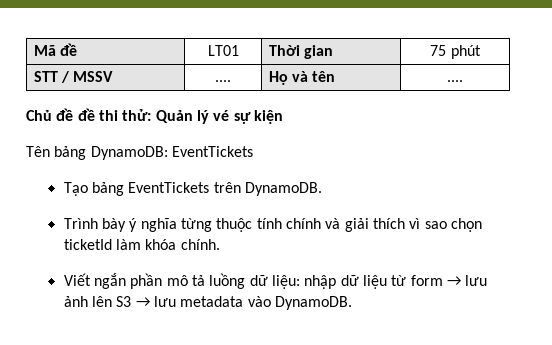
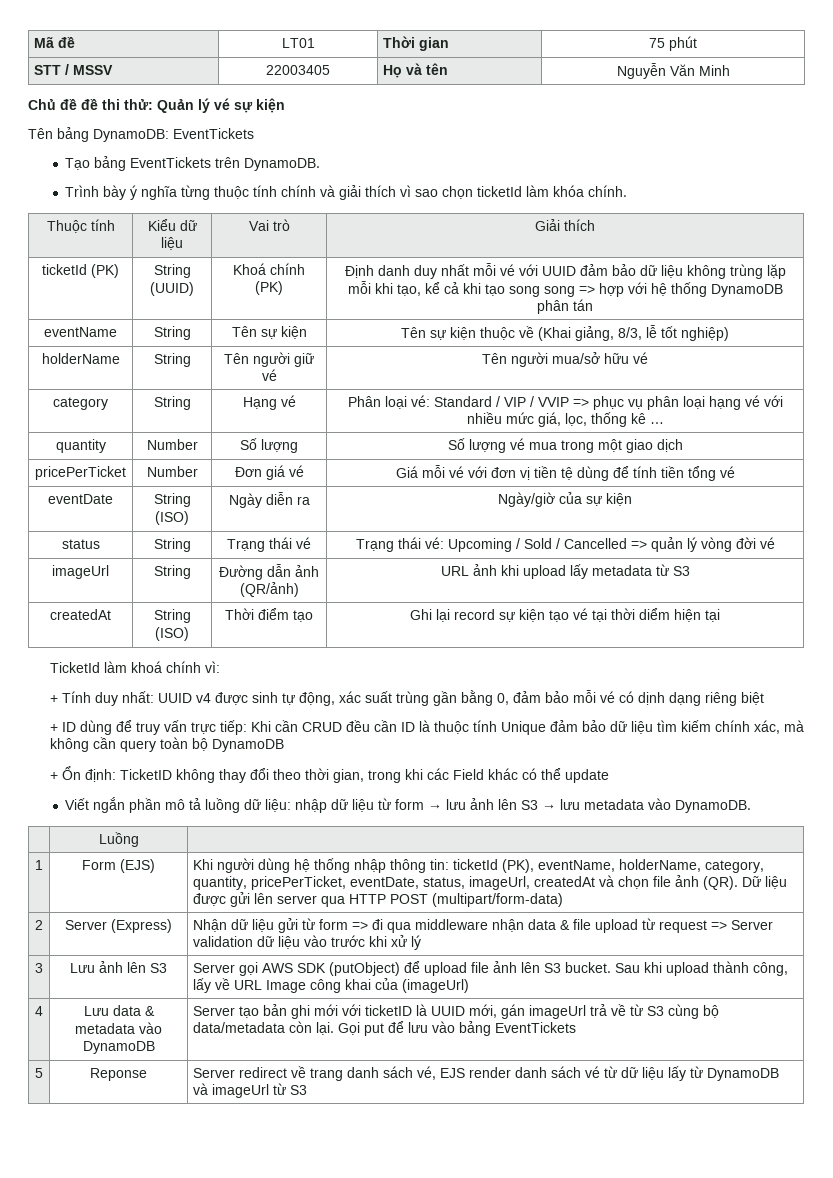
- STT / MSSV | .... | Họ và tên | ....
+ STT / MSSV | 22003405 | Họ và tên | Nguyễn Văn Minh
+ Thuộc tính | Kiểu dữ liệu | Vai trò | Giải thích
+ ticketId (PK) | String (UUID) | Khoá chính (PK) | Định danh duy nhất mỗi vé với UUID đảm bảo dữ liệu không trùng lặp mỗi khi tạo, kể cả khi tạo song song => hợp với hệ thống DynamoDB phân tán
+ eventName | String | Tên sự kiện | Tên sự kiện thuộc về (Khai giảng, 8/3, lễ tốt nghiệp)
+ holderName | String | Tên người giữ vé | Tên người mua/sở hữu vé
+ category | String | Hạng vé | Phân loại vé: Standard / VIP / VVIP => phục vụ phân loại hạng vé với nhiều mức giá, lọc, thống kê …
+ quantity | Number | Số lượng | Số lượng vé mua trong một giao dịch
+ pricePerTicket | Number | Đơn giá vé | Giá mỗi vé với đơn vị tiền tệ dùng để tính tiền tổng vé
+ eventDate | String (ISO) | Ngày diễn ra | Ngày/giờ của sự kiện
+ status | String | Trạng thái vé | Trạng thái vé: Upcoming / Sold / Cancelled => quản lý vòng đời vé
+ imageUrl | String | Đường dẫn ảnh (QR/ảnh) | URL ảnh khi upload lấy metadata từ S3
+ createdAt | String (ISO) | Thời điểm tạo | Ghi lại record sự kiện tạo vé tại thời diểm hiện tại
+ TicketId làm khoá chính vì:
+ + Tính duy nhất: UUID v4 được sinh tự động, xác suất trùng gần bằng 0, đảm bảo mỗi vé có dịnh dạng riêng biệt
+ + ID dùng để truy vấn trực tiếp: Khi cần CRUD đều cần ID là thuộc tính Unique đảm bảo dữ liệu tìm kiếm chính xác, mà không cần query toàn bộ DynamoDB
+ + Ổn định: TicketID không thay đổi theo thời gian, trong khi các Field khác có thể update
+ | Luồng |
+ 1 | Form (EJS) | Khi người dùng hệ thống nhập thông tin: ticketId (PK), eventName, holderName, category, quantity, pricePerTicket, eventDate, status, imageUrl, createdAt và chọn file ảnh (QR). Dữ liệu được gửi lên server qua HTTP POST (multipart/form-data)
+ 2 | Server (Express) | Nhận dữ liệu gửi từ form => đi qua middleware nhận data & file upload từ request => Server validation dữ liệu vào trước khi xử lý
+ 3 | Lưu ảnh lên S3 | Server gọi AWS SDK (putObject) để upload file ảnh lên S3 bucket. Sau khi upload thành công, lấy về URL Image công khai của (imageUrl)
+ 4 | Lưu data & metadata vào DynamoDB | Server tạo bản ghi mới với ticketID là UUID mới, gán imageUrl trả về từ S3 cùng bộ data/metadata còn lại. Gọi put để lưu vào bảng EventTickets
+ 5 | Reponse | Server redirect về trang danh sách vé, EJS render danh sách vé từ dữ liệu lấy từ DynamoDB và imageUrl từ S3

